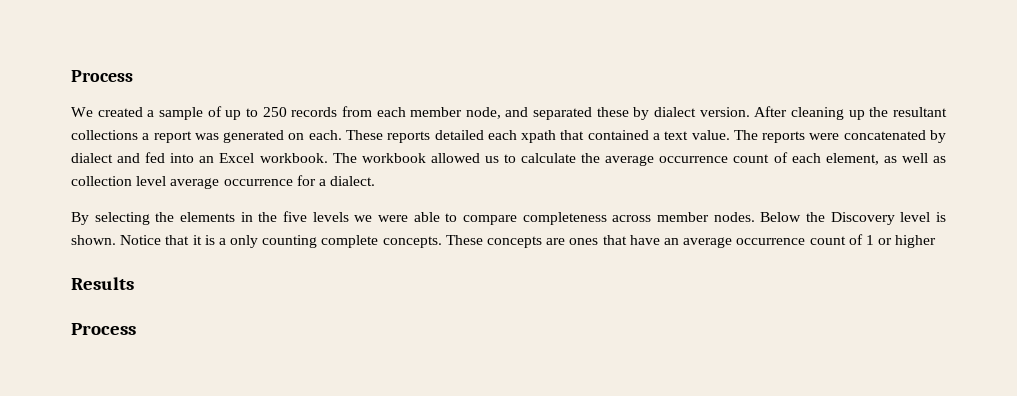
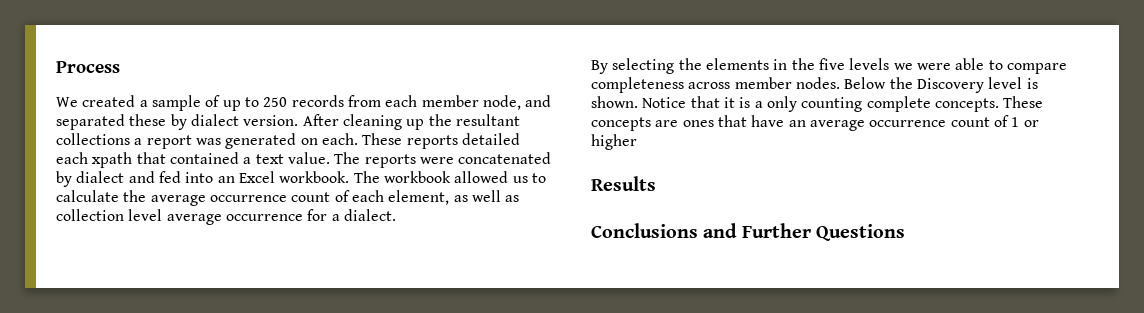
  Results
- Process
+ Conclusions and Further Questions

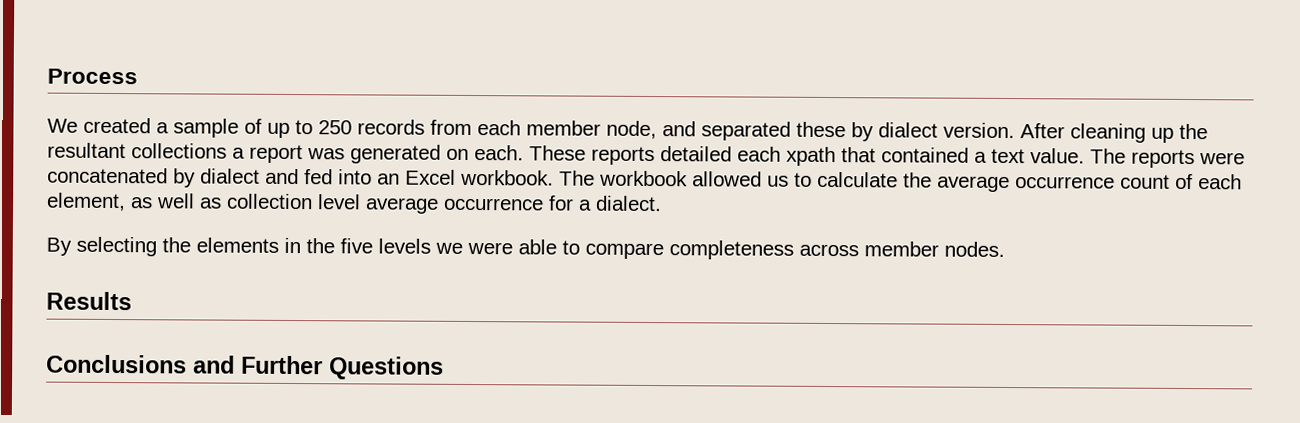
- Below the Discovery level is shown. Notice that it is a only counting complete concepts. These concepts are ones that have an average occurrence count of 1 or higher

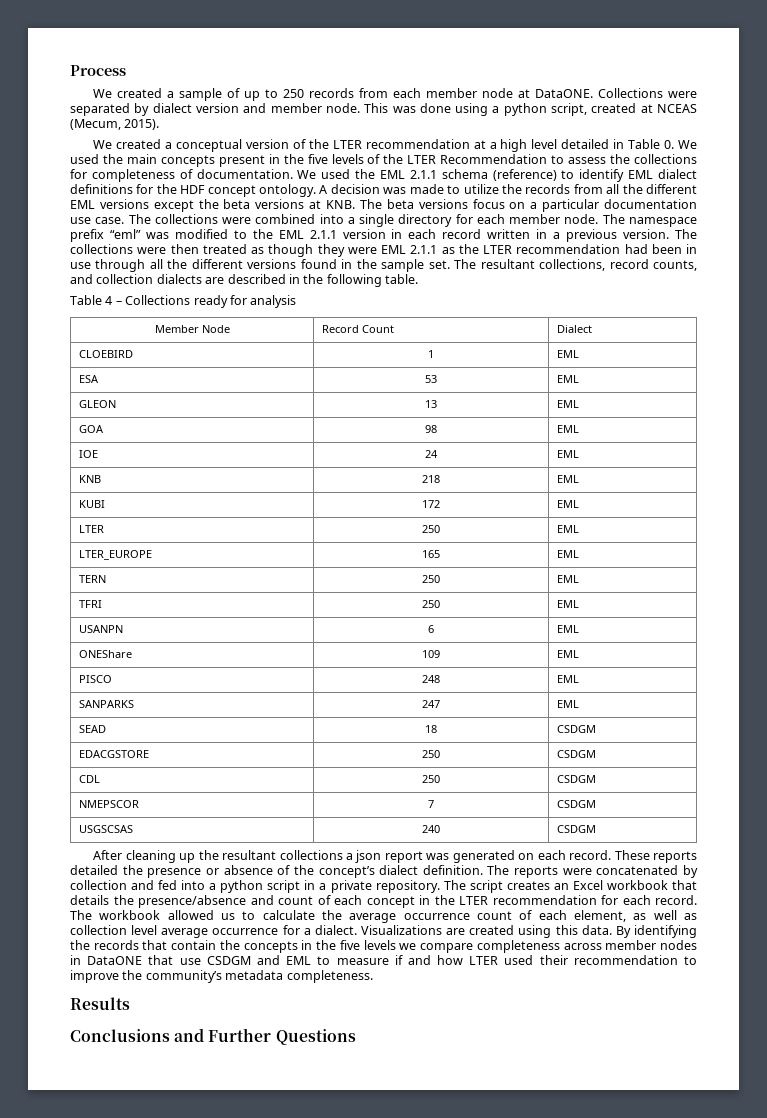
- We created a sample of up to 250 records from each member node, and separated these by dialect version. After cleaning up the resultant collections a report was generated on each.
+ We created a sample of up to 250 records from each member node at DataONE. Collections were separated by dialect version and member node. This was done using a python script, created at NCEAS (Mecum, 2015).
+ We created a conceptual version of the LTER recommendation at a high level detailed in Table 0. We used the main concepts present in the five levels of the LTER Recommendation to assess the collections for completeness of documentation. We used the EML 2.1.1 schema (reference) to identify EML dialect definitions for the HDF concept ontology. A decision was made to utilize the records from all the different EML versions except the beta versions at KNB. The beta versions focus on a particular documentation use case. The collections were combined into a single directory for each member node. The namespace prefix “eml” was modified to the EML 2.1.1 version in each record written in a previous version. The collections were then treated as though they were EML 2.1.1 as the LTER recommendation had been in use through all the different versions found in the sample set. The resultant collections, record counts, and collection dialects are described in the following table.
+ Table 4 – Collections ready for analysis
+ Member Node | Record Count | Dialect
+ CLOEBIRD | 1 | EML
+ ESA | 53 | EML
+ GLEON | 13 | EML
+ GOA | 98 | EML
+ IOE | 24 | EML
+ KNB | 218 | EML
+ KUBI | 172 | EML
+ LTER | 250 | EML
+ LTER_EUROPE | 165 | EML
+ TERN | 250 | EML
+ TFRI | 250 | EML
+ USANPN | 6 | EML
+ ONEShare | 109 | EML
+ PISCO | 248 | EML
+ SANPARKS | 247 | EML
+ SEAD | 18 | CSDGM
+ EDACGSTORE | 250 | CSDGM
+ CDL | 250 | CSDGM
+ NMEPSCOR | 7 | CSDGM
+ USGSCSAS | 240 | CSDGM
+ After cleaning up the resultant collections a json report was generated on each record.
- These reports detailed each xpath that contained a text value.
+ These reports detailed the presence or absence of the concept’s dialect definition.
- The reports were concatenated by dialect and fed into an Excel workbook.
+ The reports were concatenated by collection and fed into a python script in a private repository. The script creates an Excel workbook that details the presence/absence and count of each concept in the LTER recommendation for each record.
- The workbook allowed us to calculate the average occurrence count of each element, as well as collection level average occurrence for a dialect.
- By selecting the elements in the five levels we were able to compare completeness across member nodes.
+ The workbook allowed us to calculate the average occurrence count of each element, as well as collection level average occurrence for a dialect. Visualizations are created using this data. By identifying the records that contain the concepts in the five levels we compare completeness across member nodes in DataONE that use CSDGM and EML to measure if and how LTER used their recommendation to improve the community’s metadata completeness.

